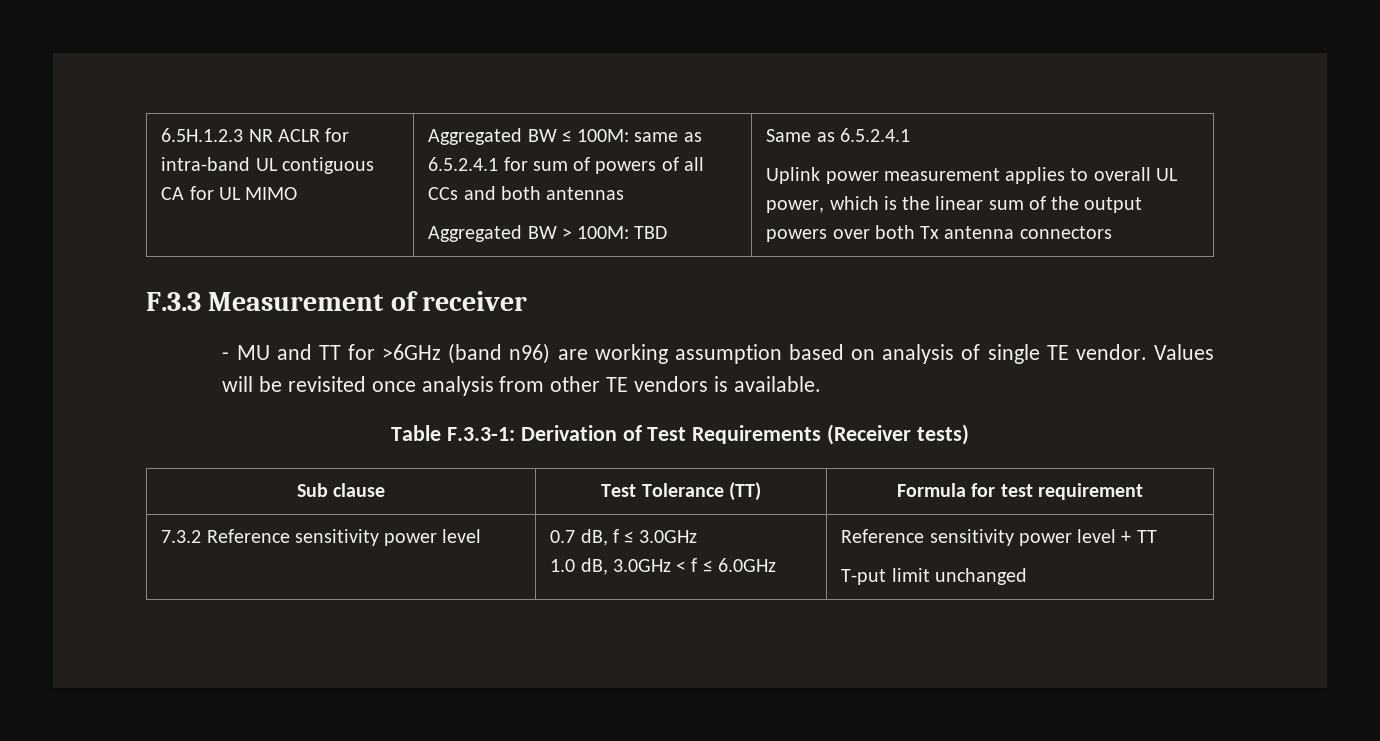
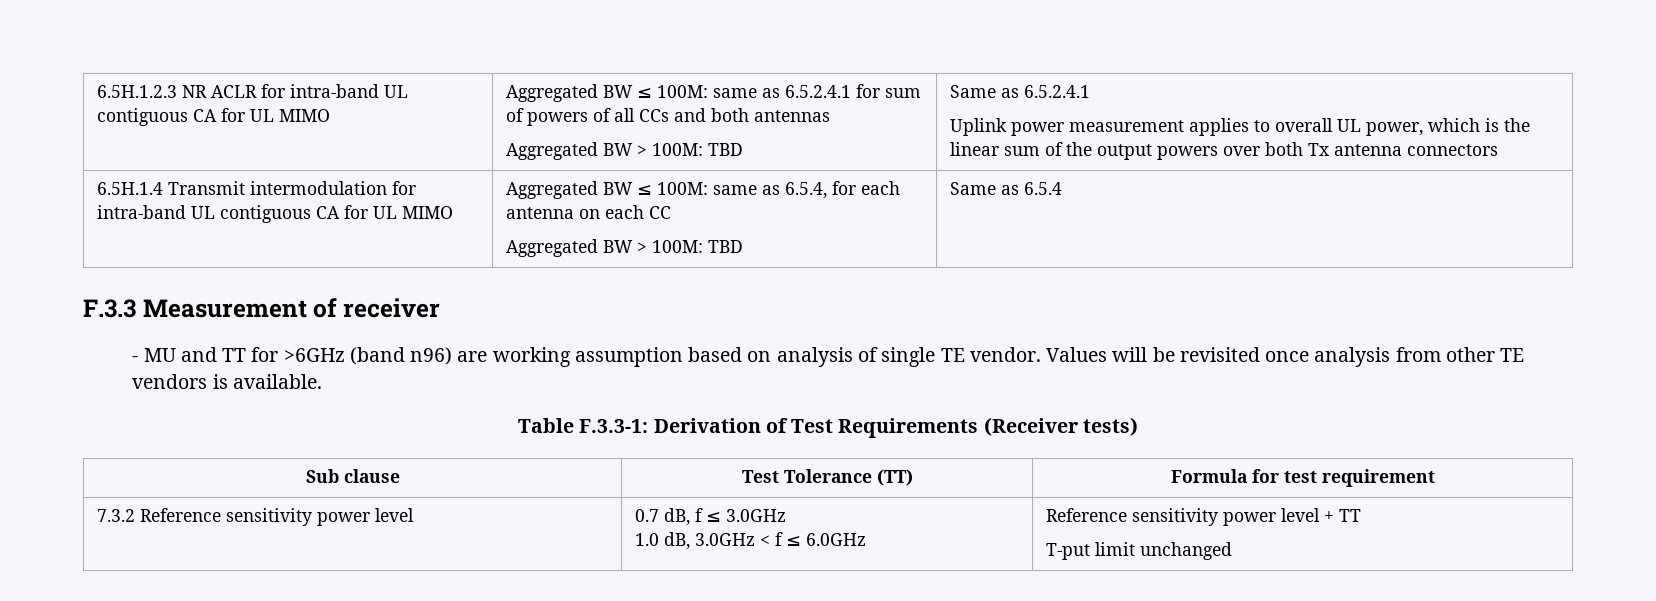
+ 6.5H.1.4 Transmit intermodulation for intra-band UL contiguous CA for UL MIMO | Aggregated BW ≤ 100M: same as 6.5.4, for each antenna on each CC
+ Aggregated BW > 100M: TBD | Same as 6.5.4

